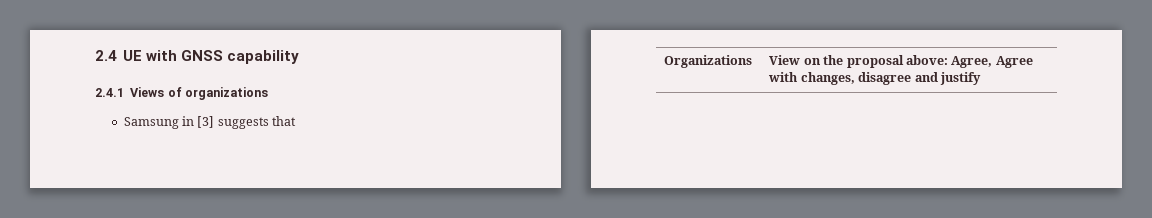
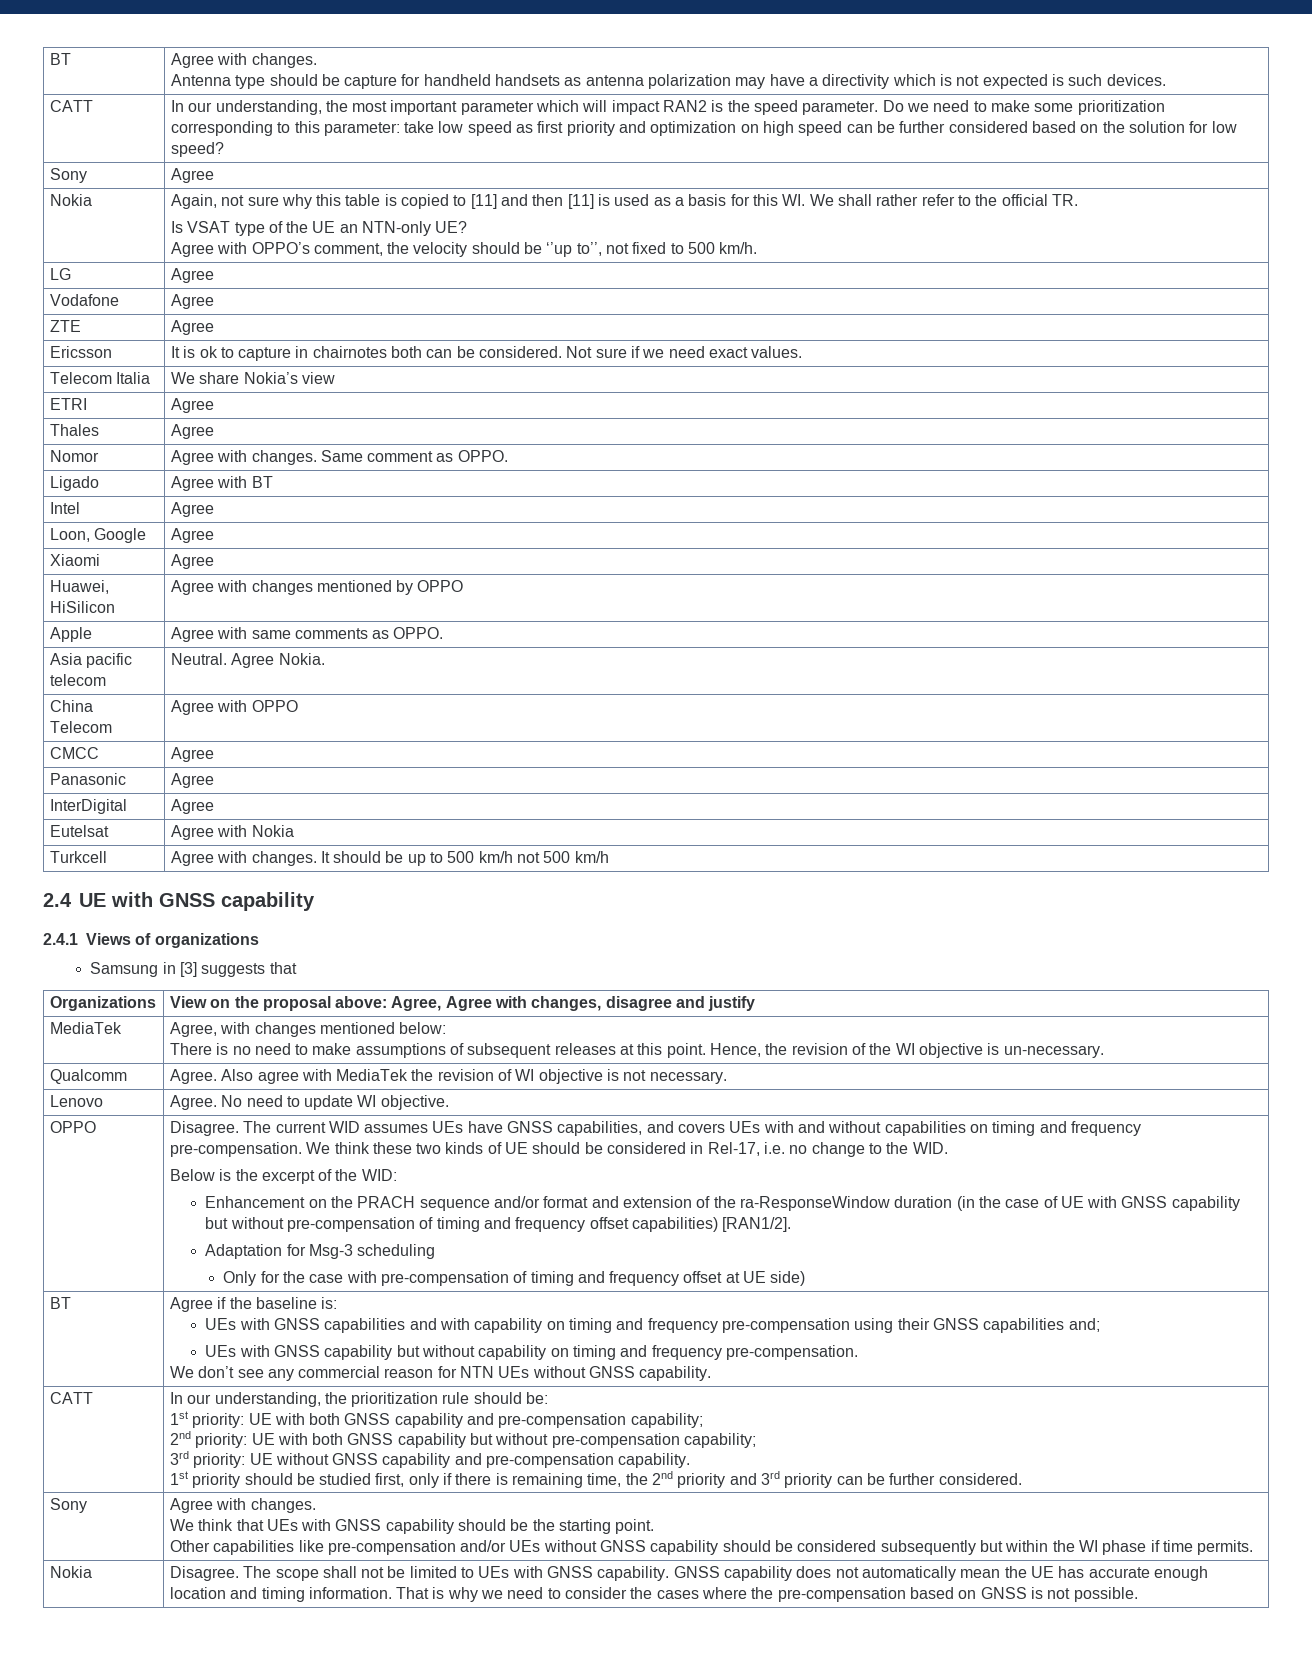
+ BT | Agree with changes.
+ Antenna type should be capture for handheld handsets as antenna polarization may have a directivity which is not expected is such devices.
+ CATT | In our understanding, the most important parameter which will impact RAN2 is the speed parameter. Do we need to make some prioritization corresponding to this parameter: take low speed as first priority and optimization on high speed can be further considered based on the solution for low speed?
+ Sony | Agree
+ Nokia | Again, not sure why this table is copied to [11] and then [11] is used as a basis for this WI. We shall rather refer to the official TR.
+ Is VSAT type of the UE an NTN-only UE?
+ Agree with OPPO’s comment, the velocity should be ‘’up to’’, not fixed to 500 km/h.
+ LG | Agree
+ Vodafone | Agree
+ ZTE | Agree
+ Ericsson | It is ok to capture in chairnotes both can be considered. Not sure if we need exact values.
+ Telecom Italia | We share Nokia’s view
+ ETRI | Agree
+ Thales | Agree
+ Nomor | Agree with changes. Same comment as OPPO.
+ Ligado | Agree with BT
+ Intel | Agree
+ Loon, Google | Agree
+ Xiaomi | Agree
+ Huawei, HiSilicon | Agree with changes mentioned by OPPO
+ Apple | Agree with same comments as OPPO.
+ Asia pacific telecom | Neutral. Agree Nokia.
+ China Telecom | Agree with OPPO
+ CMCC | Agree
+ Panasonic | Agree
+ InterDigital | Agree
+ Eutelsat | Agree with Nokia
+ Turkcell | Agree with changes. It should be up to 500 km/h not 500 km/h
+ MediaTek | Agree, with changes mentioned below:
+ There is no need to make assumptions of subsequent releases at this point. Hence, the revision of the WI objective is un-necessary.
+ Qualcomm | Agree. Also agree with MediaTek the revision of WI objective is not necessary.
+ Lenovo | Agree. No need to update WI objective.
+ OPPO | Disagree. The current WID assumes UEs have GNSS capabilities, and covers UEs with and without capabilities on timing and frequency pre-compensation. We think these two kinds of UE should be considered in Rel-17, i.e. no change to the WID.
+ Below is the excerpt of the WID:
+ Enhancement on the PRACH sequence and/or format and extension of the ra-ResponseWindow duration (in the case of UE with GNSS capability but without pre-compensation of timing and frequency offset capabilities) [RAN1/2].
+ Adaptation for Msg-3 scheduling
+ Only for the case with pre-compensation of timing and frequency offset at UE side)
+ BT | Agree if the baseline is:
+ UEs with GNSS capabilities and with capability on timing and frequency pre-compensation using their GNSS capabilities and;
+ UEs with GNSS capability but without capability on timing and frequency pre-compensation.
+ We don’t see any commercial reason for NTN UEs without GNSS capability.
+ CATT | In our understanding, the prioritization rule should be:
+ 1st priority: UE with both GNSS capability and pre-compensation capability;
+ 2nd priority: UE with both GNSS capability but without pre-compensation capability;
+ 3rd priority: UE without GNSS capability and pre-compensation capability.
+ 1st priority should be studied first, only if there is remaining time, the 2nd priority and 3rd priority can be further considered.
+ Sony | Agree with changes.
+ We think that UEs with GNSS capability should be the starting point.
+ Other capabilities like pre-compensation and/or UEs without GNSS capability should be considered subsequently but within the WI phase if time permits.
+ Nokia | Disagree. The scope shall not be limited to UEs with GNSS capability. GNSS capability does not automatically mean the UE has accurate enough location and timing information. That is why we need to consider the cases where the pre-compensation based on GNSS is not possible.

